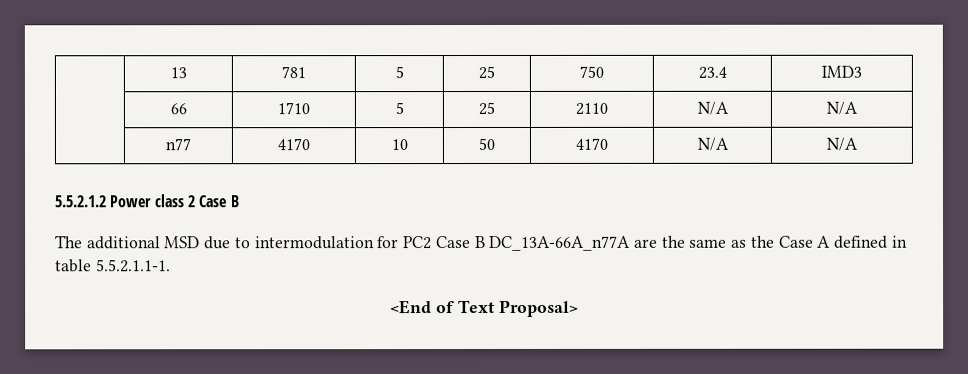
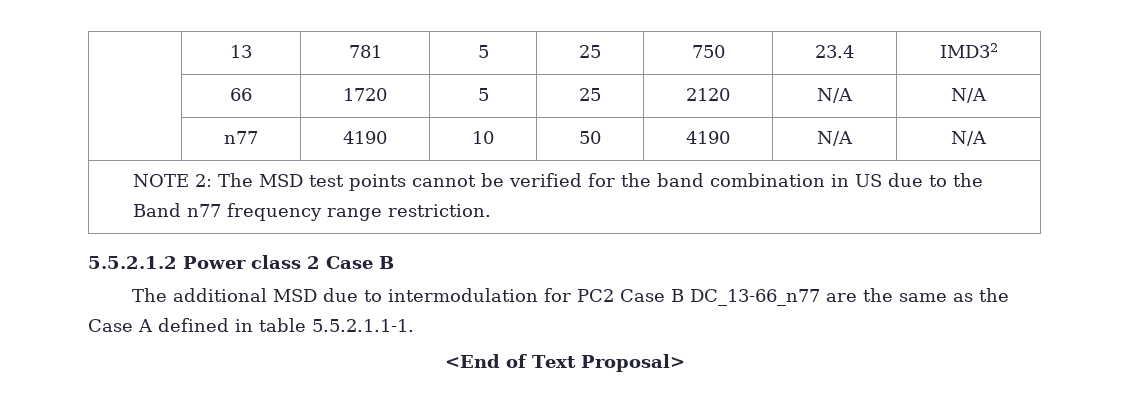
- | 13 | 781 | 5 | 25 | 750 | 23.4 | IMD3
+ | 13 | 781 | 5 | 25 | 750 | 23.4 | IMD32
- | 66 | 1710 | 5 | 25 | 2110 | N/A | N/A
+ | 66 | 1720 | 5 | 25 | 2120 | N/A | N/A
- | n77 | 4170 | 10 | 50 | 4170 | N/A | N/A
+ | n77 | 4190 | 10 | 50 | 4190 | N/A | N/A
+ NOTE 2: The MSD test points cannot be verified for the band combination in US due to the Band n77 frequency range restriction.
- The additional MSD due to intermodulation for PC2 Case B DC_13A-66A_n77A are the same as the Case A defined in table 5.5.2.1.1-1.
+ The additional MSD due to intermodulation for PC2 Case B DC_13-66_n77 are the same as the Case A defined in table 5.5.2.1.1-1.

